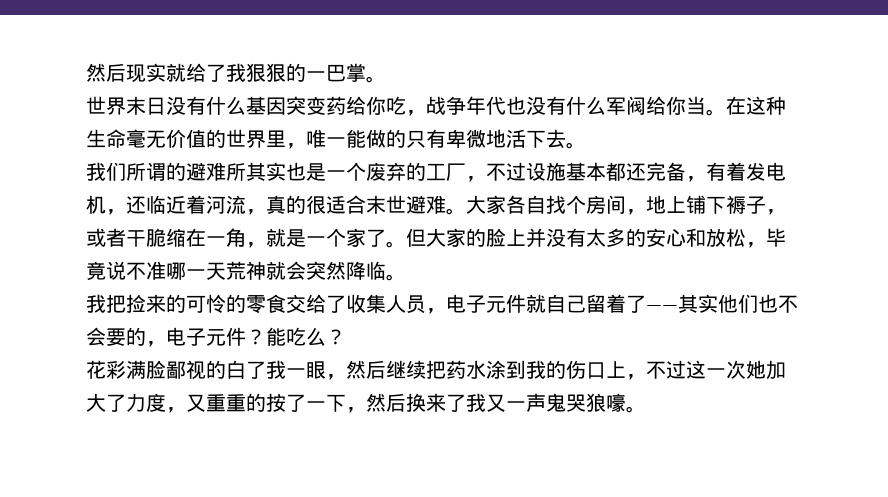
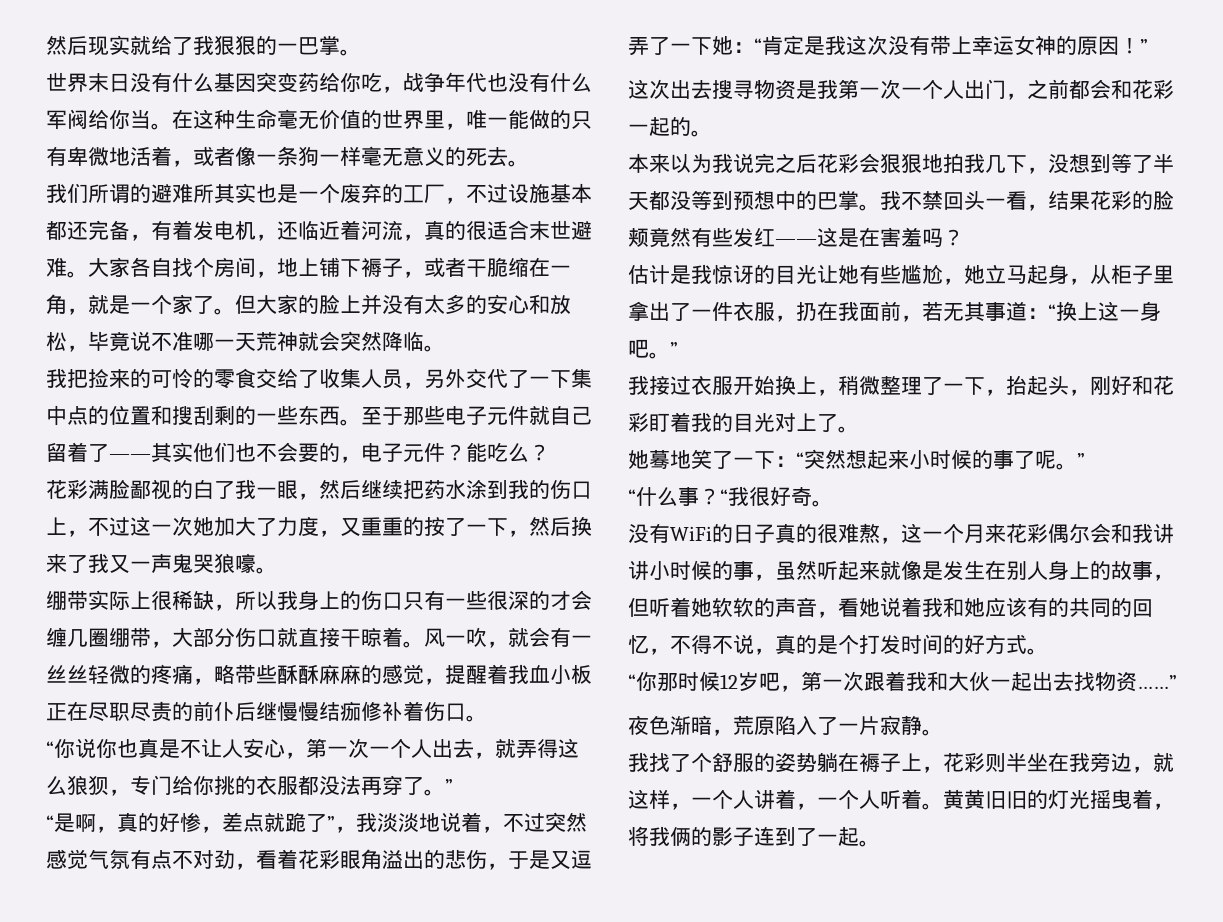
- 在这种生命毫无价值的世界里，唯一能做的只有卑微地活下去。
+ 在这种生命毫无价值的世界里，唯一能做的只有卑微地活着，或者像一条狗一样毫无意义的死去。
- 我把捡来的可怜的零食交给了收集人员，电子元件就自己留着了——其实他们也不会要的，电子元件？
+ 我把捡来的可怜的零食交给了收集人员，另外交代了一下集中点的位置和搜刮剩的一些东西。至于那些电子元件就自己留着了——其实他们也不会要的，电子元件？
+ 绷带实际上很稀缺，所以我身上的伤口只有一些很深的才会缠几圈绷带，大部分伤口就直接干晾着。风一吹，就会有一丝丝轻微的疼痛，略带些酥酥麻麻的感觉，提醒着我血小板正在尽职尽责的前仆后继慢慢结痂修补着伤口。
+ “你说你也真是不让人安心，第一次一个人出去，就弄得这么狼狈，专门给你挑的衣服都没法再穿了。”
+ “是啊，真的好惨，差点就跪了”，我淡淡地说着，不过突然感觉气氛有点不对劲，看着花彩眼角溢出的悲伤，于是又逗弄了一下她：“肯定是我这次没有带上幸运女神的原因！”
+ 这次出去搜寻物资是我第一次一个人出门，之前都会和花彩一起的。
+ 本来以为我说完之后花彩会狠狠地拍我几下，没想到等了半天都没等到预想中的巴掌。我不禁回头一看，结果花彩的脸颊竟然有些发红——这是在害羞吗？
+ 估计是我惊讶的目光让她有些尴尬，她立马起身，从柜子里拿出了一件衣服，扔在我面前，若无其事道：“换上这一身吧。”
+ 我接过衣服开始换上，稍微整理了一下，抬起头，刚好和花彩盯着我的目光对上了。
+ 她蓦地笑了一下：“突然想起来小时候的事了呢。”
+ “什么事？“我很好奇。
+ 没有WiFi的日子真的很难熬，这一个月来花彩偶尔会和我讲讲小时候的事，虽然听起来就像是发生在别人身上的故事，但听着她软软的声音，看她说着我和她应该有的共同的回忆，不得不说，真的是个打发时间的好方式。
+ “你那时候12岁吧，第一次跟着我和大伙一起出去找物资……”
+ 夜色渐暗，荒原陷入了一片寂静。
+ 我找了个舒服的姿势躺在褥子上，花彩则半坐在我旁边，就这样，一个人讲着，一个人听着。黄黄旧旧的灯光摇曳着，将我俩的影子连到了一起。

